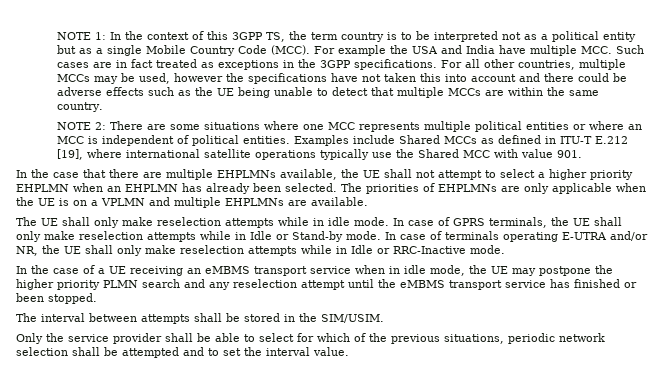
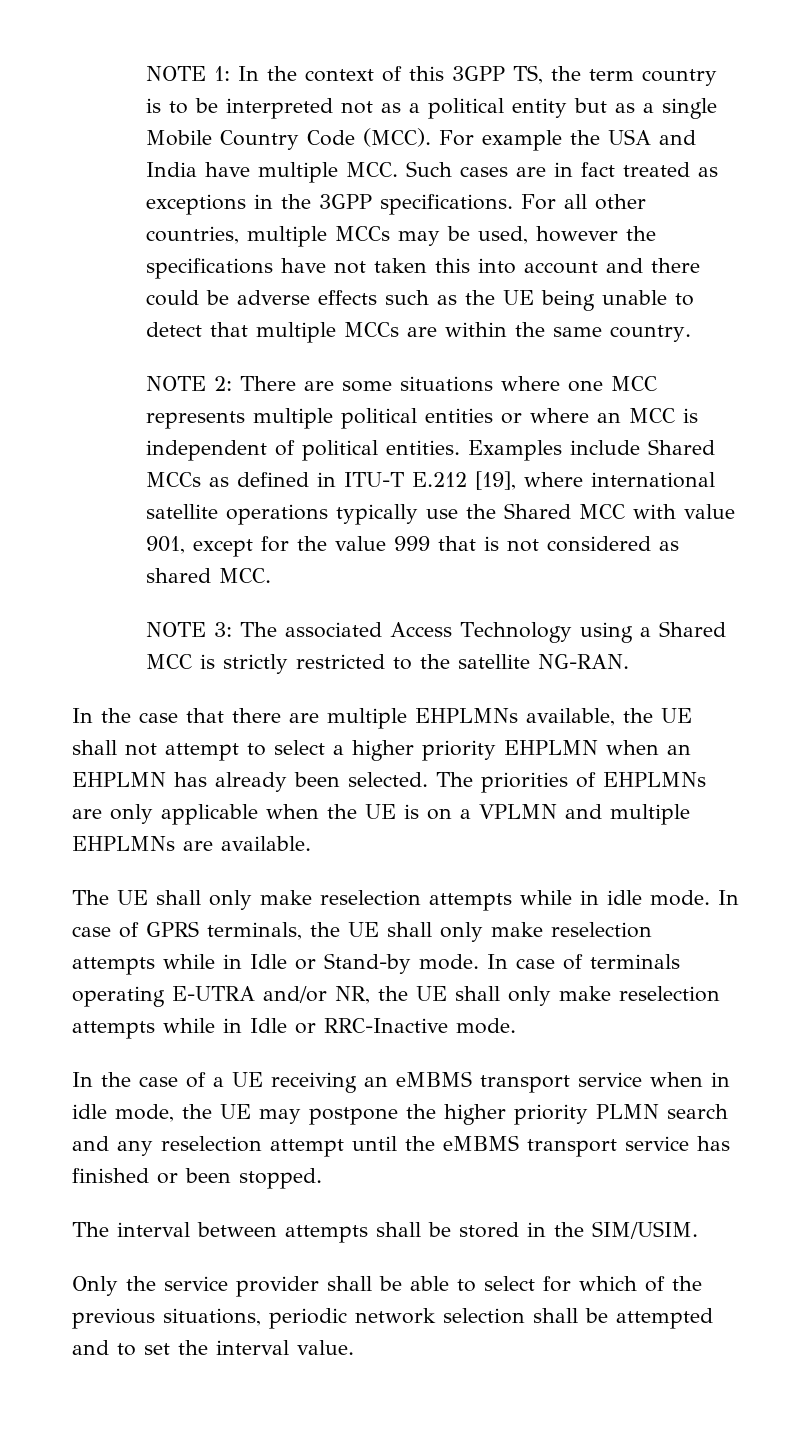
- Examples include Shared MCCs as defined in ITU-T E.212 [19], where international satellite operations typically use the Shared MCC with value 901.
+ Examples include Shared MCCs as defined in ITU-T E.212 [19], where international satellite operations typically use the Shared MCC with value 901, except for the value 999 that is not considered as shared MCC.
+ NOTE 3: The associated Access Technology using a Shared MCC is strictly restricted to the satellite NG-RAN.

